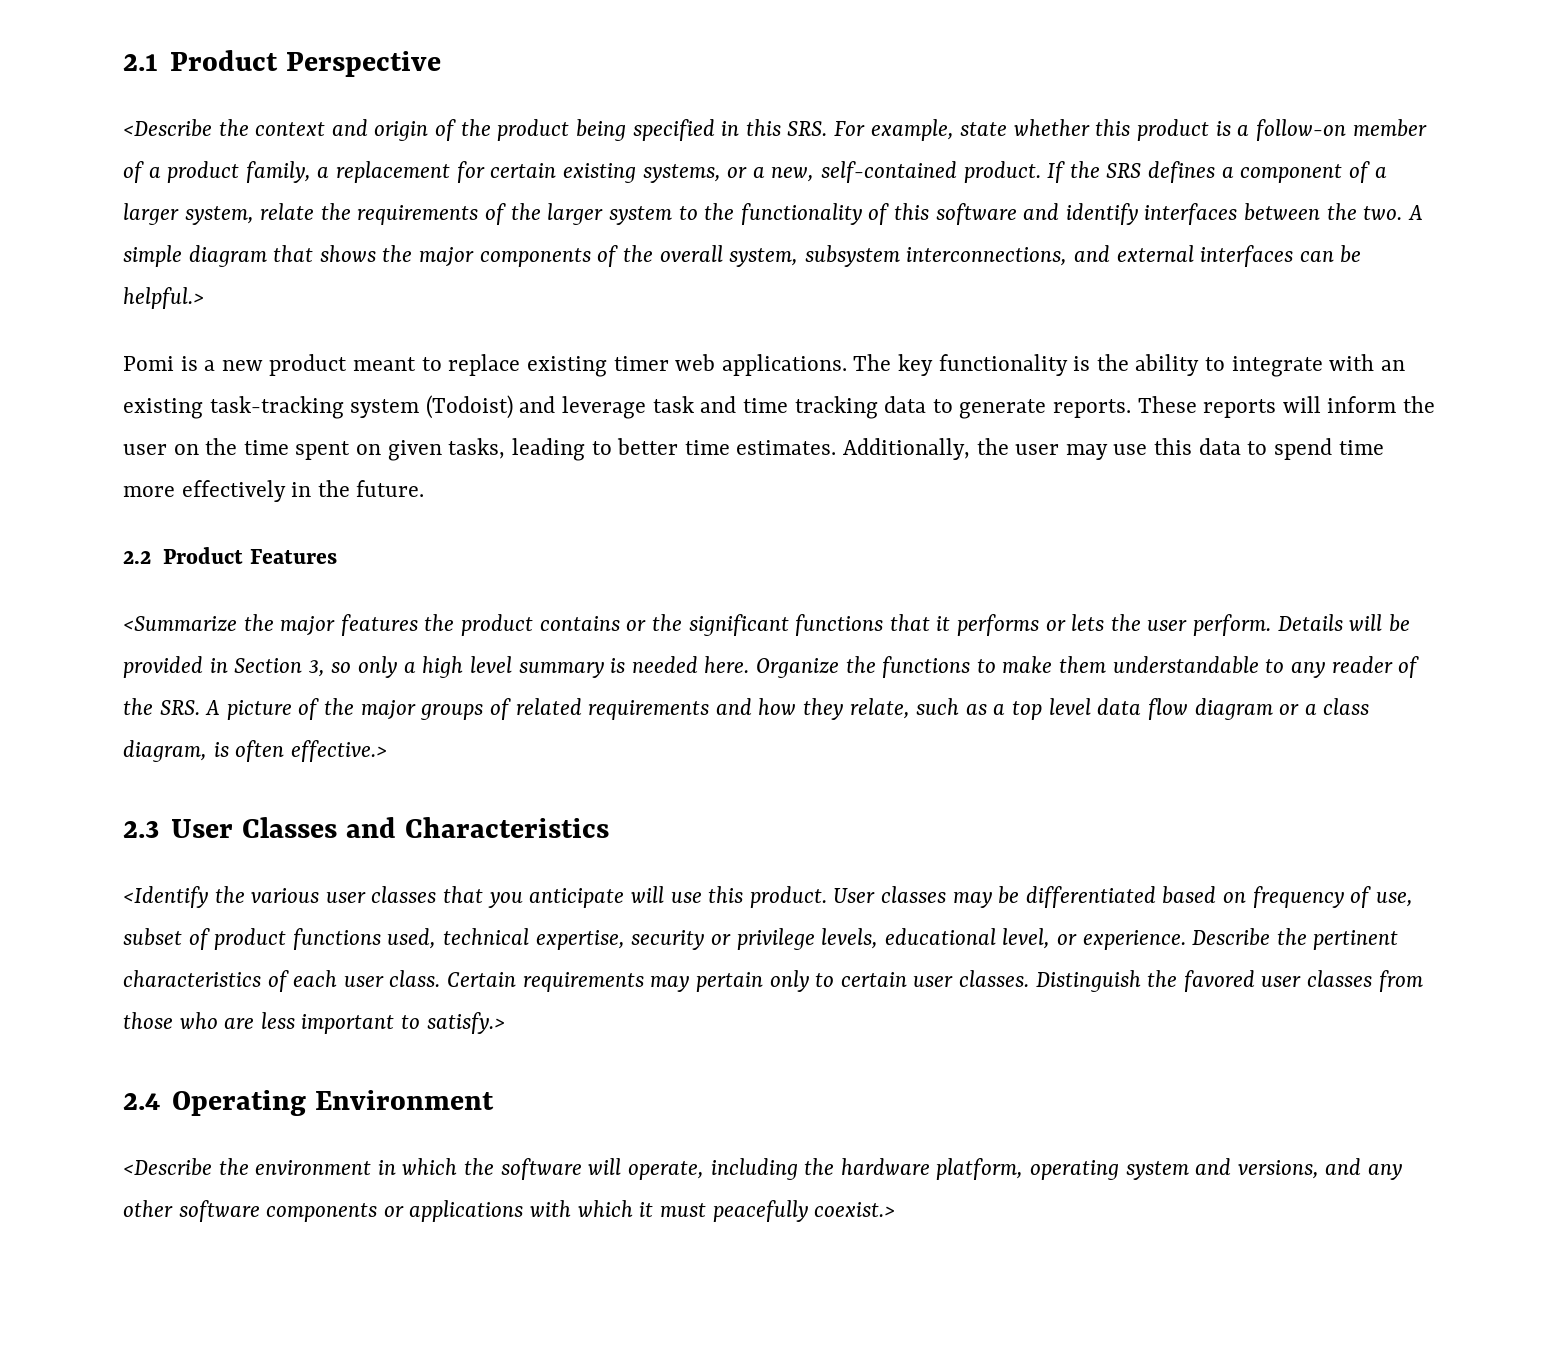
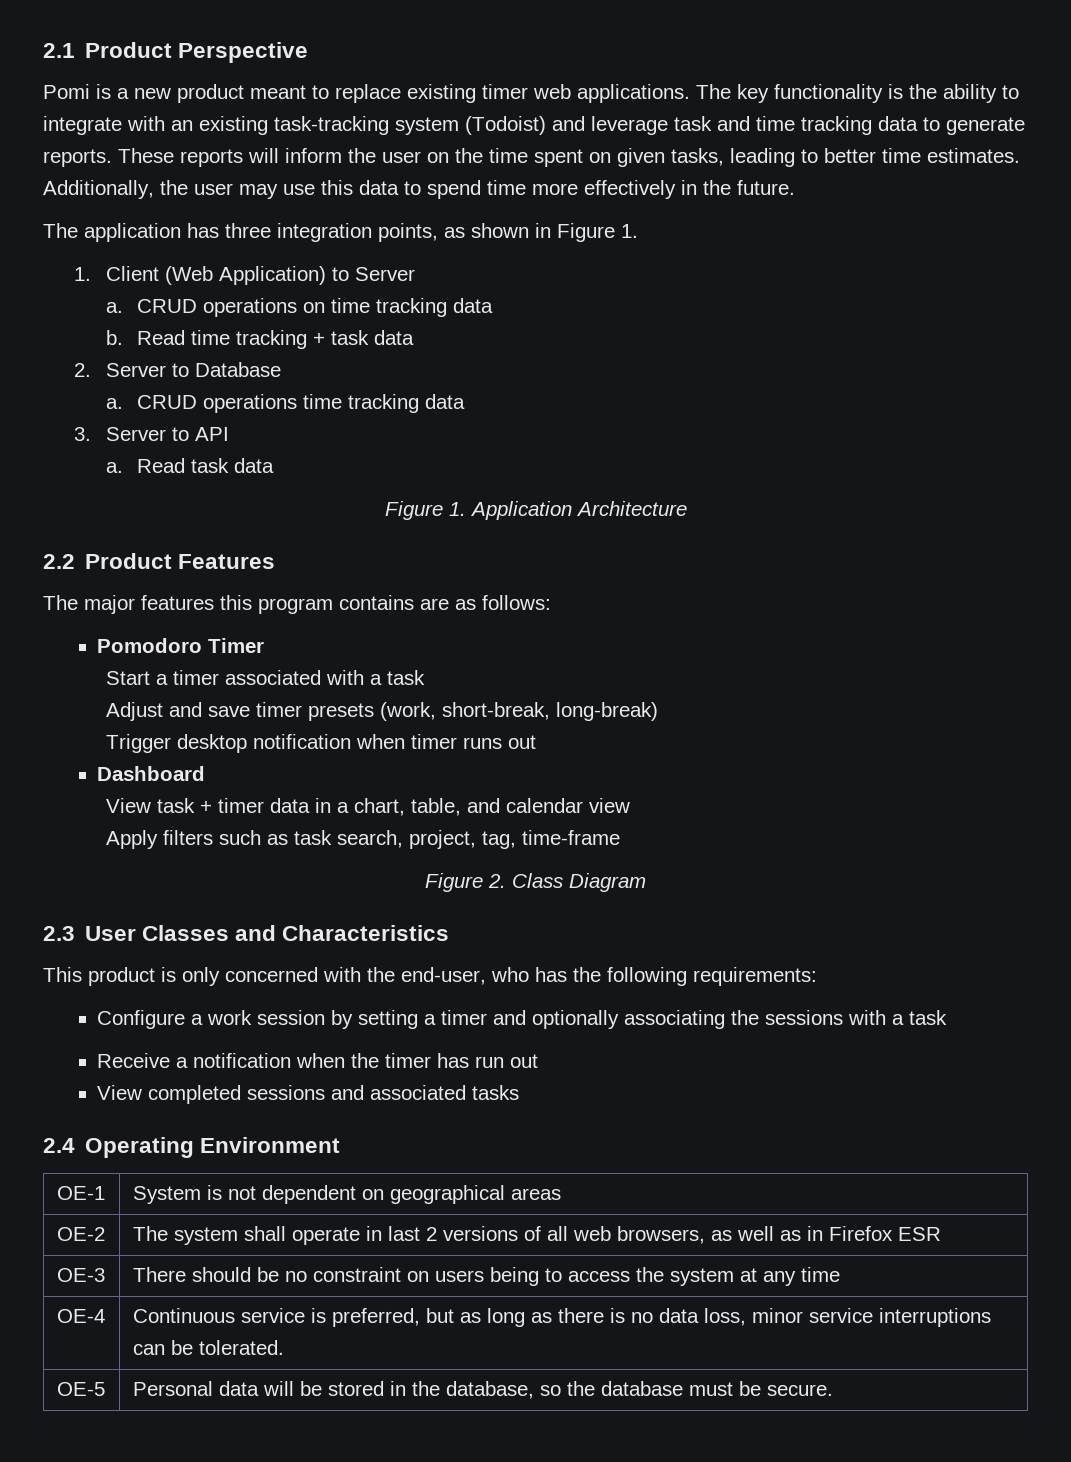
- <Describe the context and origin of the product being specified in this SRS. For example, state whether this product is a follow-on member of a product family, a replacement for certain existing systems, or a new, self-contained product. If the SRS defines a component of a larger system, relate the requirements of the larger system to the functionality of this software and identify interfaces between the two. A simple diagram that shows the major components of the overall system, subsystem interconnections, and external interfaces can be helpful.>
+ The application has three integration points, as shown in Figure 1.
+ 1. Client (Web Application) to Server
+ a. CRUD operations on time tracking data
+ b. Read time tracking + task data
+ 2. Server to Database
+ a. CRUD operations time tracking data
+ 3. Server to API
+ a. Read task data
+ Figure 1. Application Architecture
  2.2 Product Features
- <Summarize the major features the product contains or the significant functions that it performs or lets the user perform. Details will be provided in Section 3, so only a high level summary is needed here. Organize the functions to make them understandable to any reader of the SRS. A picture of the major groups of related requirements and how they relate, such as a top level data flow diagram or a class diagram, is often effective.>
+ The major features this program contains are as follows:
+ Pomodoro Timer
+ Start a timer associated with a task
+ Adjust and save timer presets (work, short-break, long-break)
+ Trigger desktop notification when timer runs out
+ Dashboard
+ View task + timer data in a chart, table, and calendar view
+ Apply filters such as task search, project, tag, time-frame
+ Figure 2. Class Diagram
- <Identify the various user classes that you anticipate will use this product. User classes may be differentiated based on frequency of use, subset of product functions used, technical expertise, security or privilege levels, educational level, or experience. Describe the pertinent characteristics of each user class. Certain requirements may pertain only to certain user classes. Distinguish the favored user classes from those who are less important to satisfy.>
+ This product is only concerned with the end-user, who has the following requirements:
+ Configure a work session by setting a timer and optionally associating the sessions with a task
+ Receive a notification when the timer has run out
+ View completed sessions and associated tasks
  2.4 Operating Environment
- <Describe the environment in which the software will operate, including the hardware platform, operating system and versions, and any other software components or applications with which it must peacefully coexist.>
+ OE-1 | System is not dependent on geographical areas
+ OE-2 | The system shall operate in last 2 versions of all web browsers, as well as in Firefox ESR
+ OE-3 | There should be no constraint on users being to access the system at any time
+ OE-4 | Continuous service is preferred, but as long as there is no data loss, minor service interruptions can be tolerated.
+ OE-5 | Personal data will be stored in the database, so the database must be secure.

